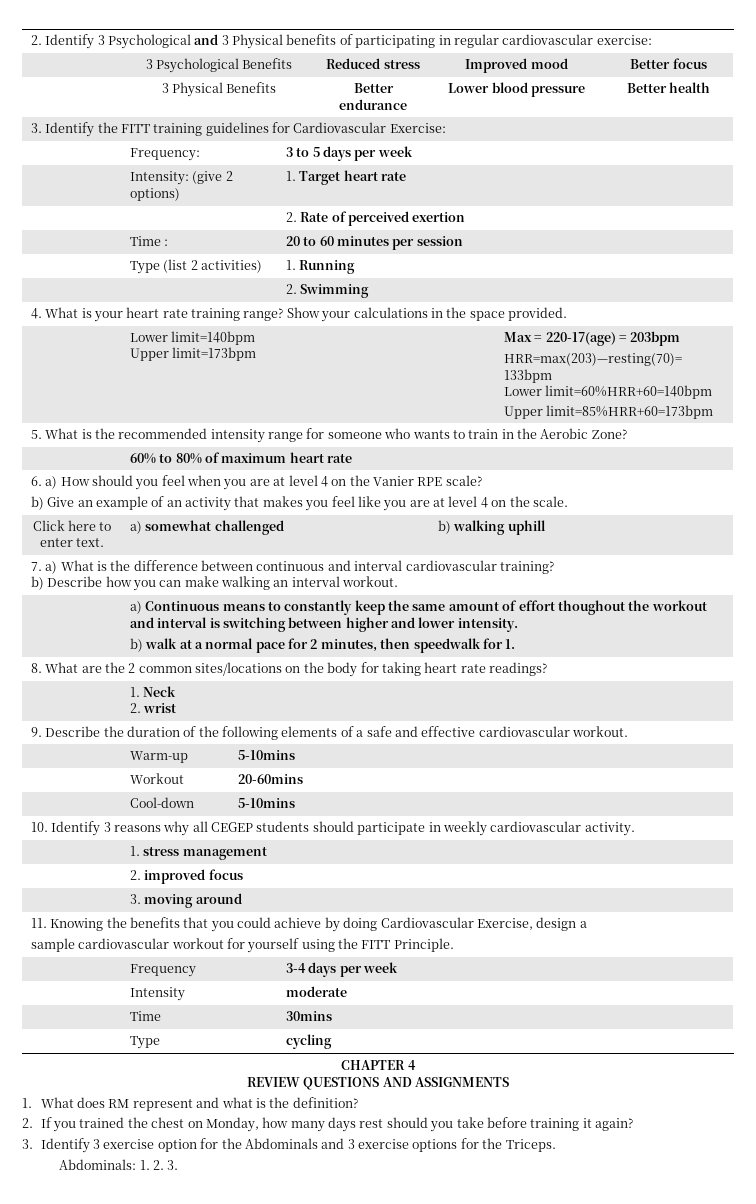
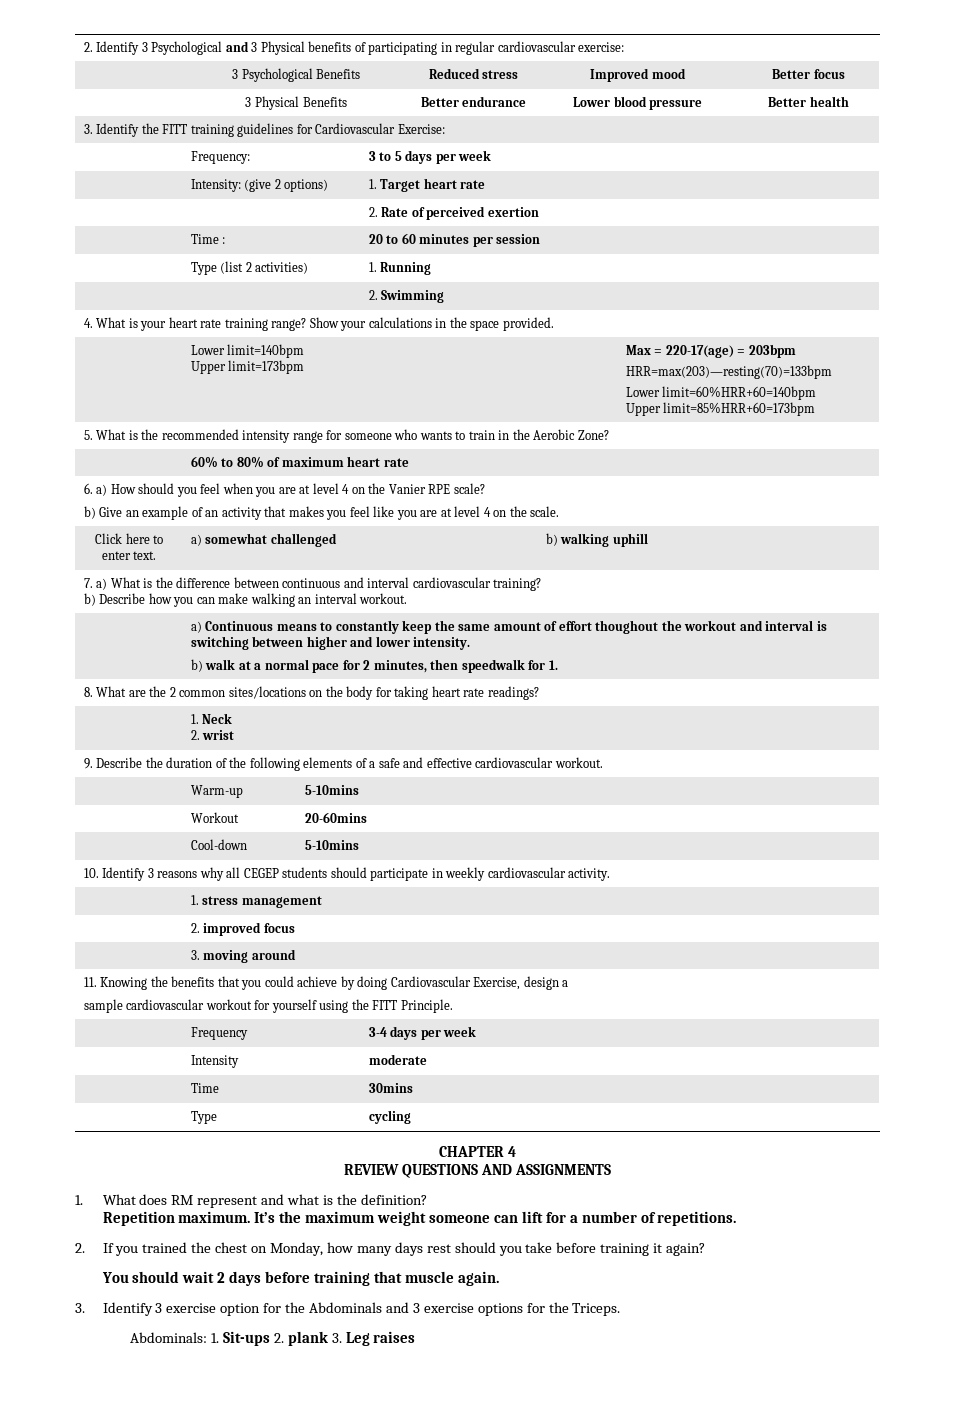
+ Repetition maximum. It’s the maximum weight someone can lift for a number of repetitions.
+ You should wait 2 days before training that muscle again.
- Abdominals: 1. 2. 3.
+ Abdominals: 1. Sit-ups 2. plank 3. Leg raises

